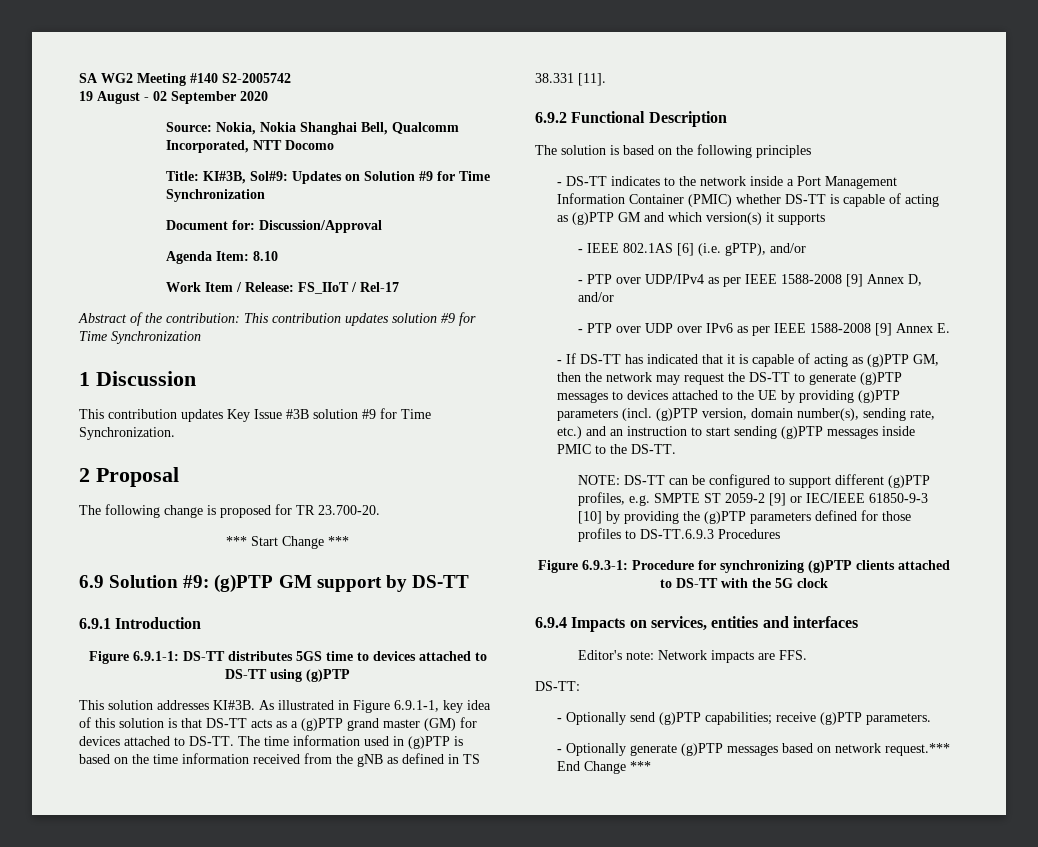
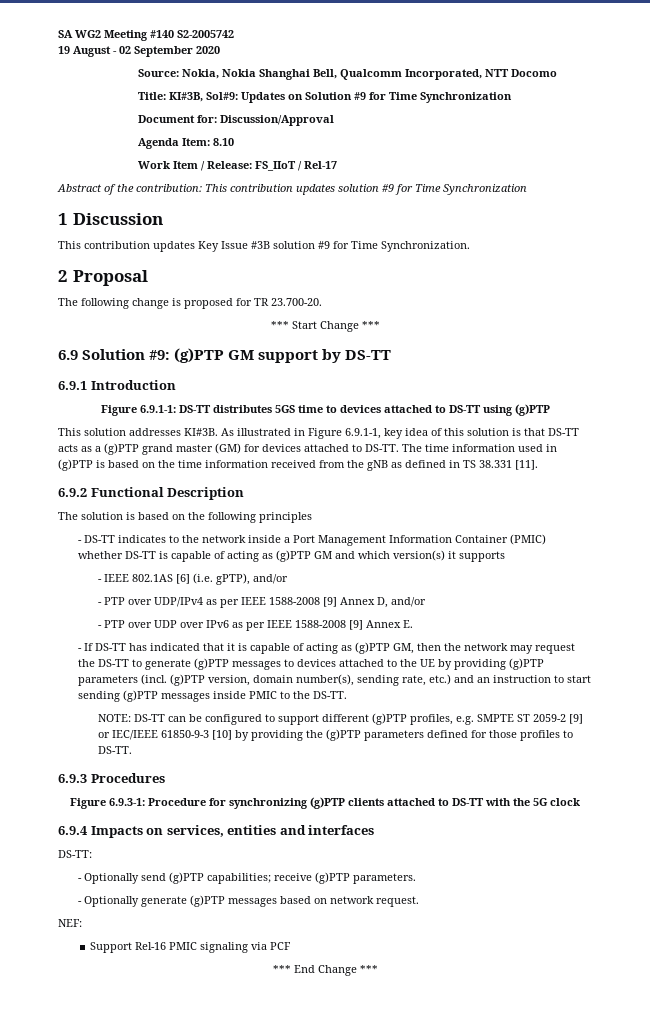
- NOTE: DS-TT can be configured to support different (g)PTP profiles, e.g. SMPTE ST 2059-2 [9] or IEC/IEEE 61850-9-3 [10] by providing the (g)PTP parameters defined for those profiles to DS-TT.6.9.3 Procedures
+ NOTE: DS-TT can be configured to support different (g)PTP profiles, e.g. SMPTE ST 2059-2 [9] or IEC/IEEE 61850-9-3 [10] by providing the (g)PTP parameters defined for those profiles to DS-TT.
+ 6.9.3 Procedures
- Editor's note: Network impacts are FFS.
- - Optionally generate (g)PTP messages based on network request.*** End Change ***
+ - Optionally generate (g)PTP messages based on network request.
+ NEF:
+ Support Rel-16 PMIC signaling via PCF
+ *** End Change ***

